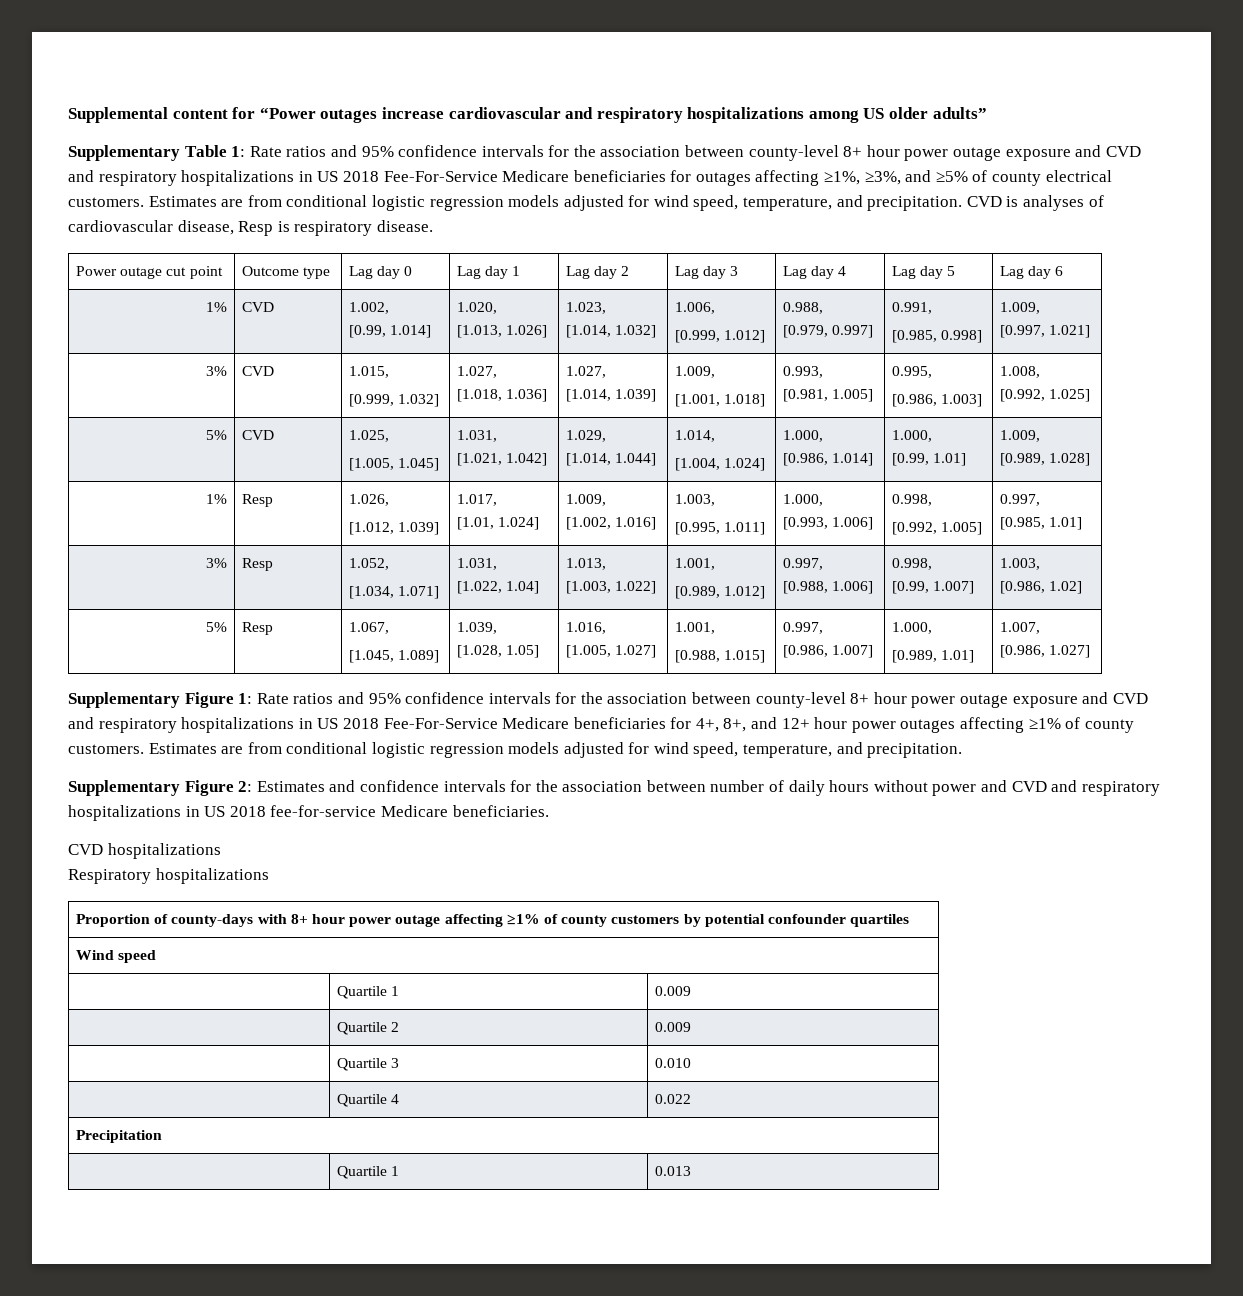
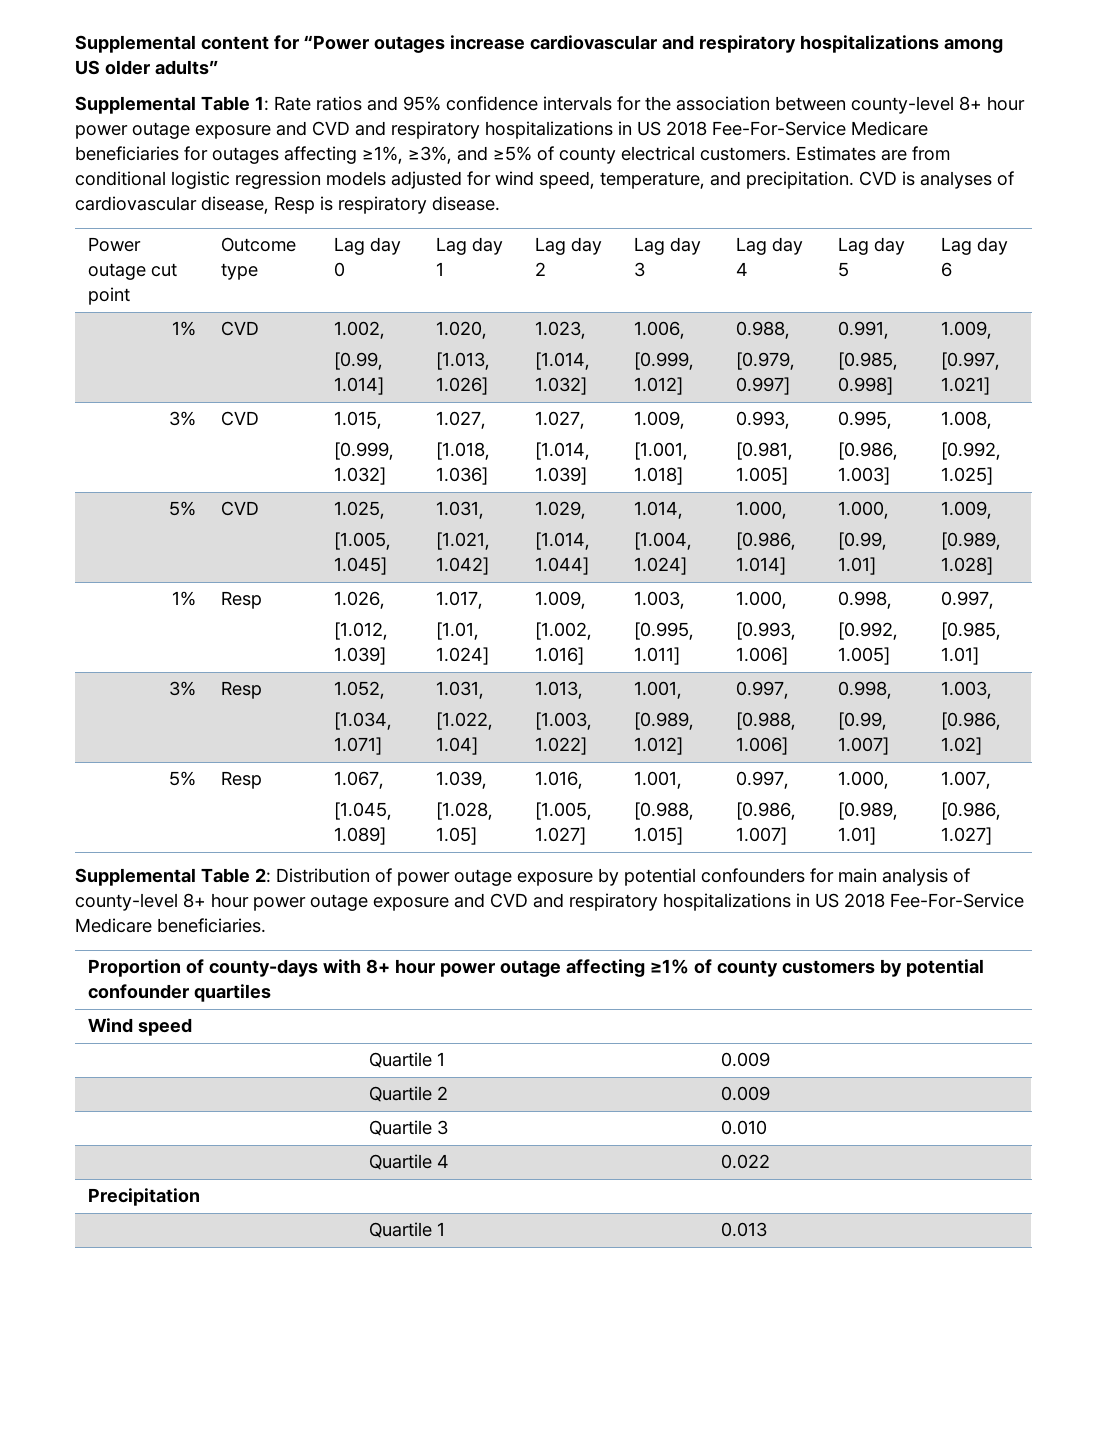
- Supplementary Table 1: Rate ratios and 95% confidence intervals for the association between county-level 8+ hour power outage exposure and CVD and respiratory hospitalizations in US 2018 Fee-For-Service Medicare beneficiaries for outages affecting ≥1%, ≥3%, and ≥5% of county electrical customers.
+ Supplemental Table 1: Rate ratios and 95% confidence intervals for the association between county-level 8+ hour power outage exposure and CVD and respiratory hospitalizations in US 2018 Fee-For-Service Medicare beneficiaries for outages affecting ≥1%, ≥3%, and ≥5% of county electrical customers.
- Supplementary Figure 1: Rate ratios and 95% confidence intervals for the association between county-level 8+ hour power outage exposure and CVD and respiratory hospitalizations in US 2018 Fee-For-Service Medicare beneficiaries for 4+, 8+, and 12+ hour power outages affecting ≥1% of county customers. Estimates are from conditional logistic regression models adjusted for wind speed, temperature, and precipitation.
- Supplementary Figure 2: Estimates and confidence intervals for the association between number of daily hours without power and CVD and respiratory hospitalizations in US 2018 fee-for-service Medicare beneficiaries.
- CVD hospitalizations
- Respiratory hospitalizations
+ Supplemental Table 2: Distribution of power outage exposure by potential confounders for main analysis of county-level 8+ hour power outage exposure and CVD and respiratory hospitalizations in US 2018 Fee-For-Service Medicare beneficiaries.

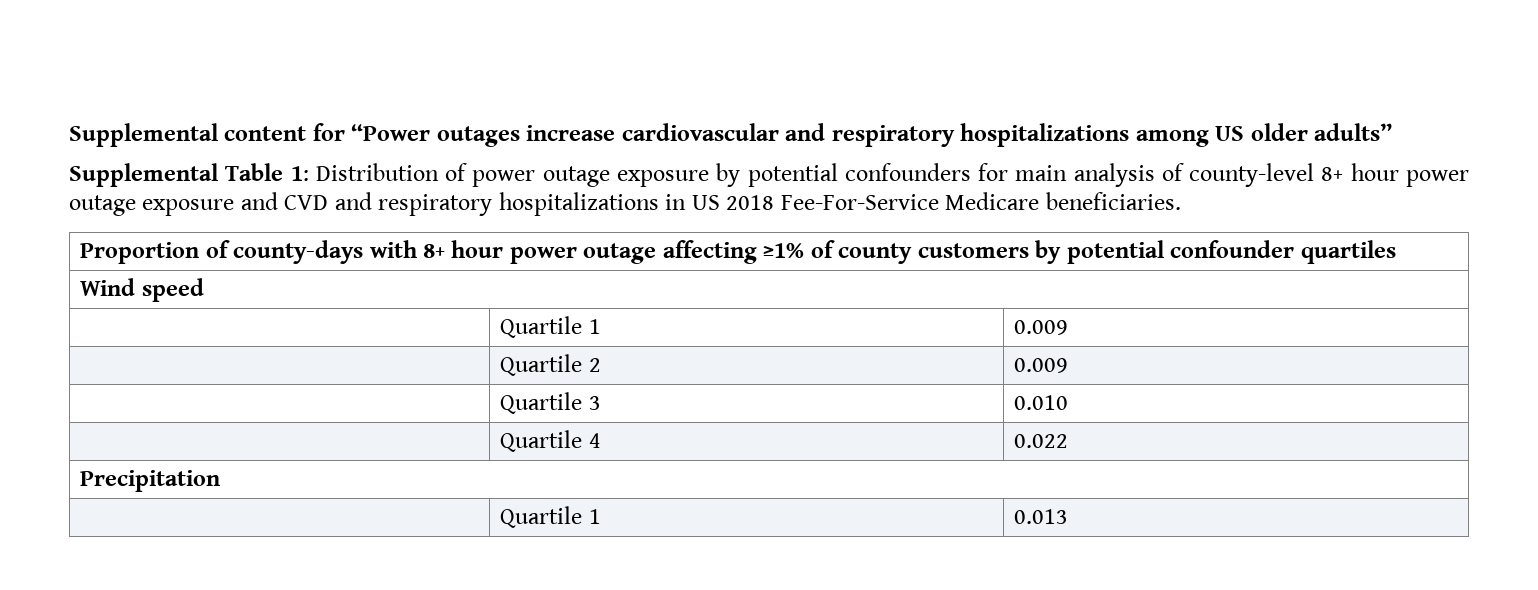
- Supplemental Table 1: Rate ratios and 95% confidence intervals for the association between county-level 8+ hour power outage exposure and CVD and respiratory hospitalizations in US 2018 Fee-For-Service Medicare beneficiaries for outages affecting ≥1%, ≥3%, and ≥5% of county electrical customers. Estimates are from conditional logistic regression models adjusted for wind speed, temperature, and precipitation. CVD is analyses of cardiovascular disease, Resp is respiratory disease.
- Power outage cut point | Outcome type | Lag day 0 | Lag day 1 | Lag day 2 | Lag day 3 | Lag day 4 | Lag day 5 | Lag day 6
- 1% | CVD | 1.002,
- [0.99, 1.014] | 1.020,
- [1.013, 1.026] | 1.023,
- [1.014, 1.032] | 1.006,
- [0.999, 1.012] | 0.988,
- [0.979, 0.997] | 0.991,
- [0.985, 0.998] | 1.009,
- [0.997, 1.021]
- 3% | CVD | 1.015,
- [0.999, 1.032] | 1.027,
- [1.018, 1.036] | 1.027,
- [1.014, 1.039] | 1.009,
- [1.001, 1.018] | 0.993,
- [0.981, 1.005] | 0.995,
- [0.986, 1.003] | 1.008,
- [0.992, 1.025]
- 5% | CVD | 1.025,
- [1.005, 1.045] | 1.031,
- [1.021, 1.042] | 1.029,
- [1.014, 1.044] | 1.014,
- [1.004, 1.024] | 1.000,
- [0.986, 1.014] | 1.000,
- [0.99, 1.01] | 1.009,
- [0.989, 1.028]
- 1% | Resp | 1.026,
- [1.012, 1.039] | 1.017,
- [1.01, 1.024] | 1.009,
- [1.002, 1.016] | 1.003,
- [0.995, 1.011] | 1.000,
- [0.993, 1.006] | 0.998,
- [0.992, 1.005] | 0.997,
- [0.985, 1.01]
- 3% | Resp | 1.052,
- [1.034, 1.071] | 1.031,
- [1.022, 1.04] | 1.013,
- [1.003, 1.022] | 1.001,
- [0.989, 1.012] | 0.997,
- [0.988, 1.006] | 0.998,
- [0.99, 1.007] | 1.003,
- [0.986, 1.02]
- 5% | Resp | 1.067,
- [1.045, 1.089] | 1.039,
- [1.028, 1.05] | 1.016,
- [1.005, 1.027] | 1.001,
- [0.988, 1.015] | 0.997,
- [0.986, 1.007] | 1.000,
- [0.989, 1.01] | 1.007,
- [0.986, 1.027]
- Supplemental Table 2: Distribution of power outage exposure by potential confounders for main analysis of county-level 8+ hour power outage exposure and CVD and respiratory hospitalizations in US 2018 Fee-For-Service Medicare beneficiaries.
+ Supplemental Table 1: Distribution of power outage exposure by potential confounders for main analysis of county-level 8+ hour power outage exposure and CVD and respiratory hospitalizations in US 2018 Fee-For-Service Medicare beneficiaries.

